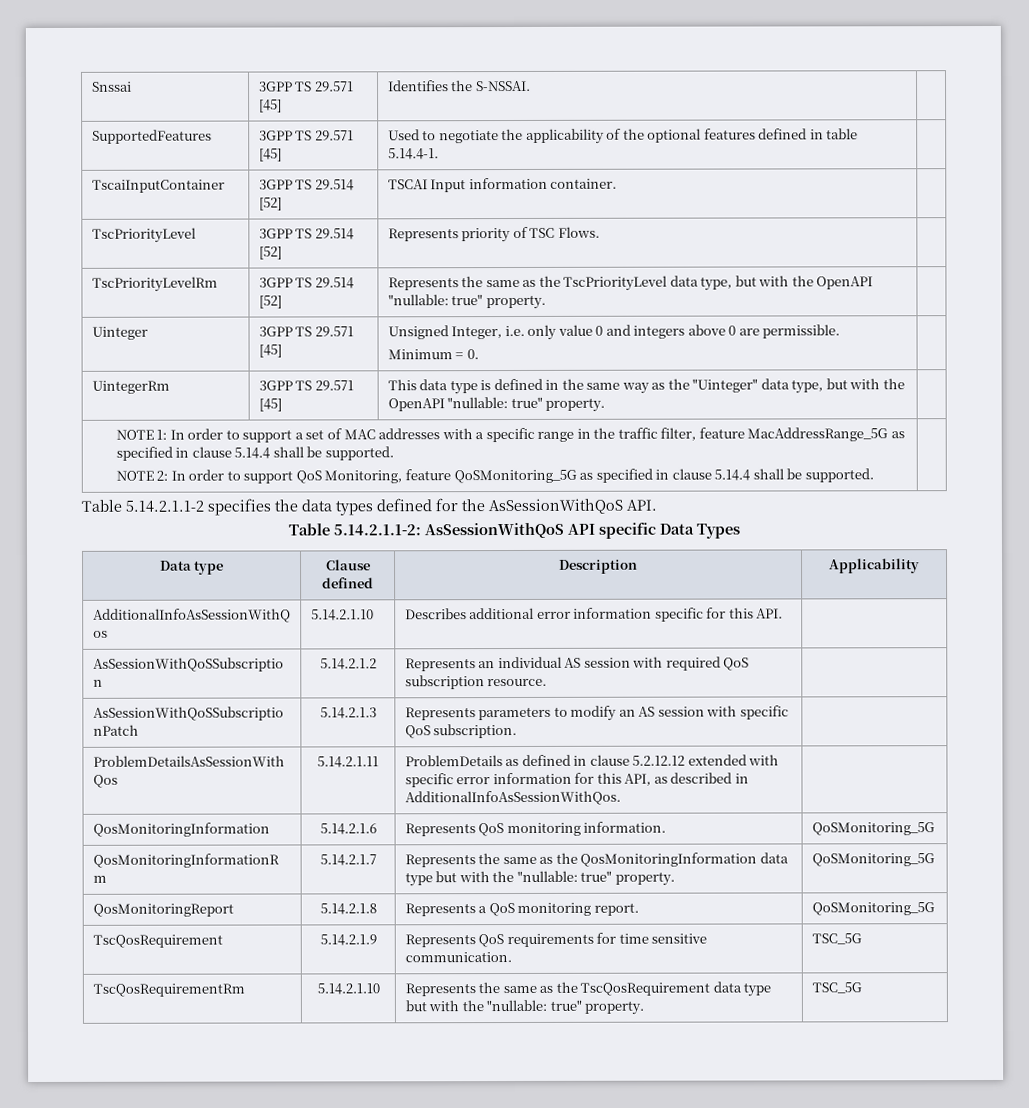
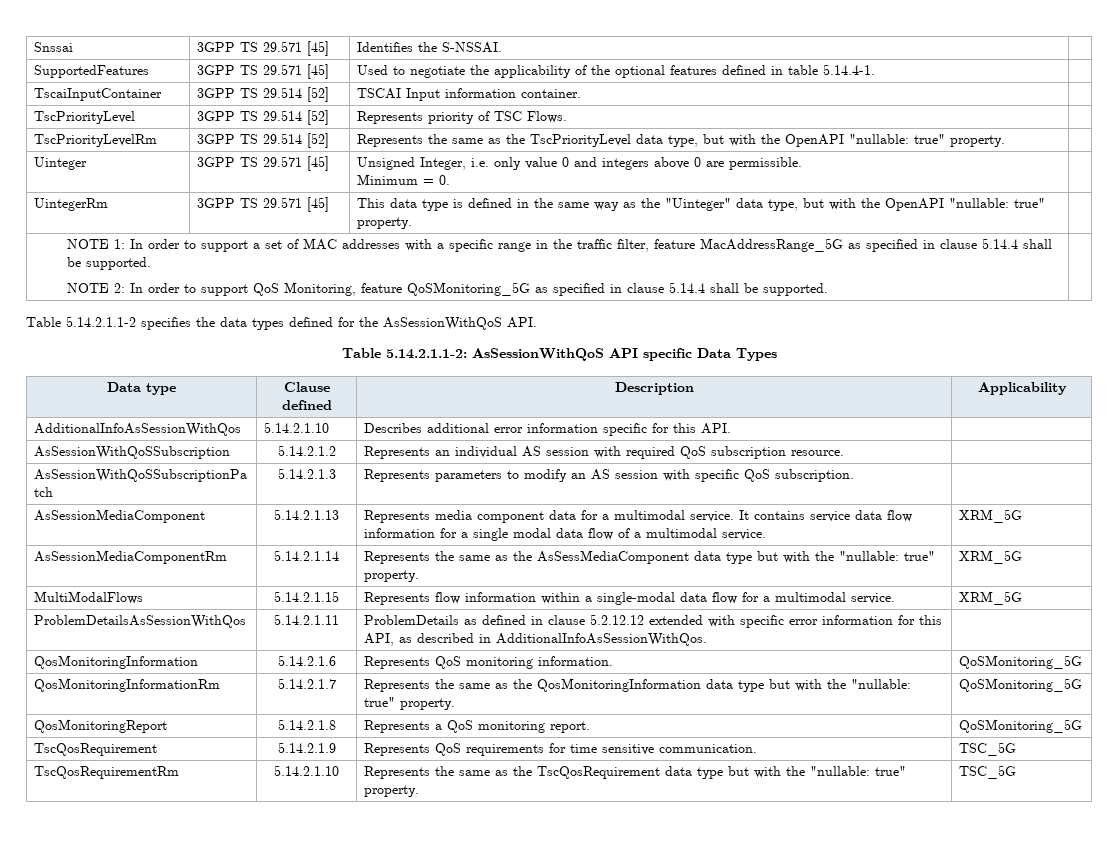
+ AsSessionMediaComponent | 5.14.2.1.13 | Represents media component data for a multimodal service. It contains service data flow information for a single modal data flow of a multimodal service. | XRM_5G
+ AsSessionMediaComponentRm | 5.14.2.1.14 | Represents the same as the AsSessMediaComponent data type but with the "nullable: true" property. | XRM_5G
+ MultiModalFlows | 5.14.2.1.15 | Represents flow information within a single-modal data flow for a multimodal service. | XRM_5G

